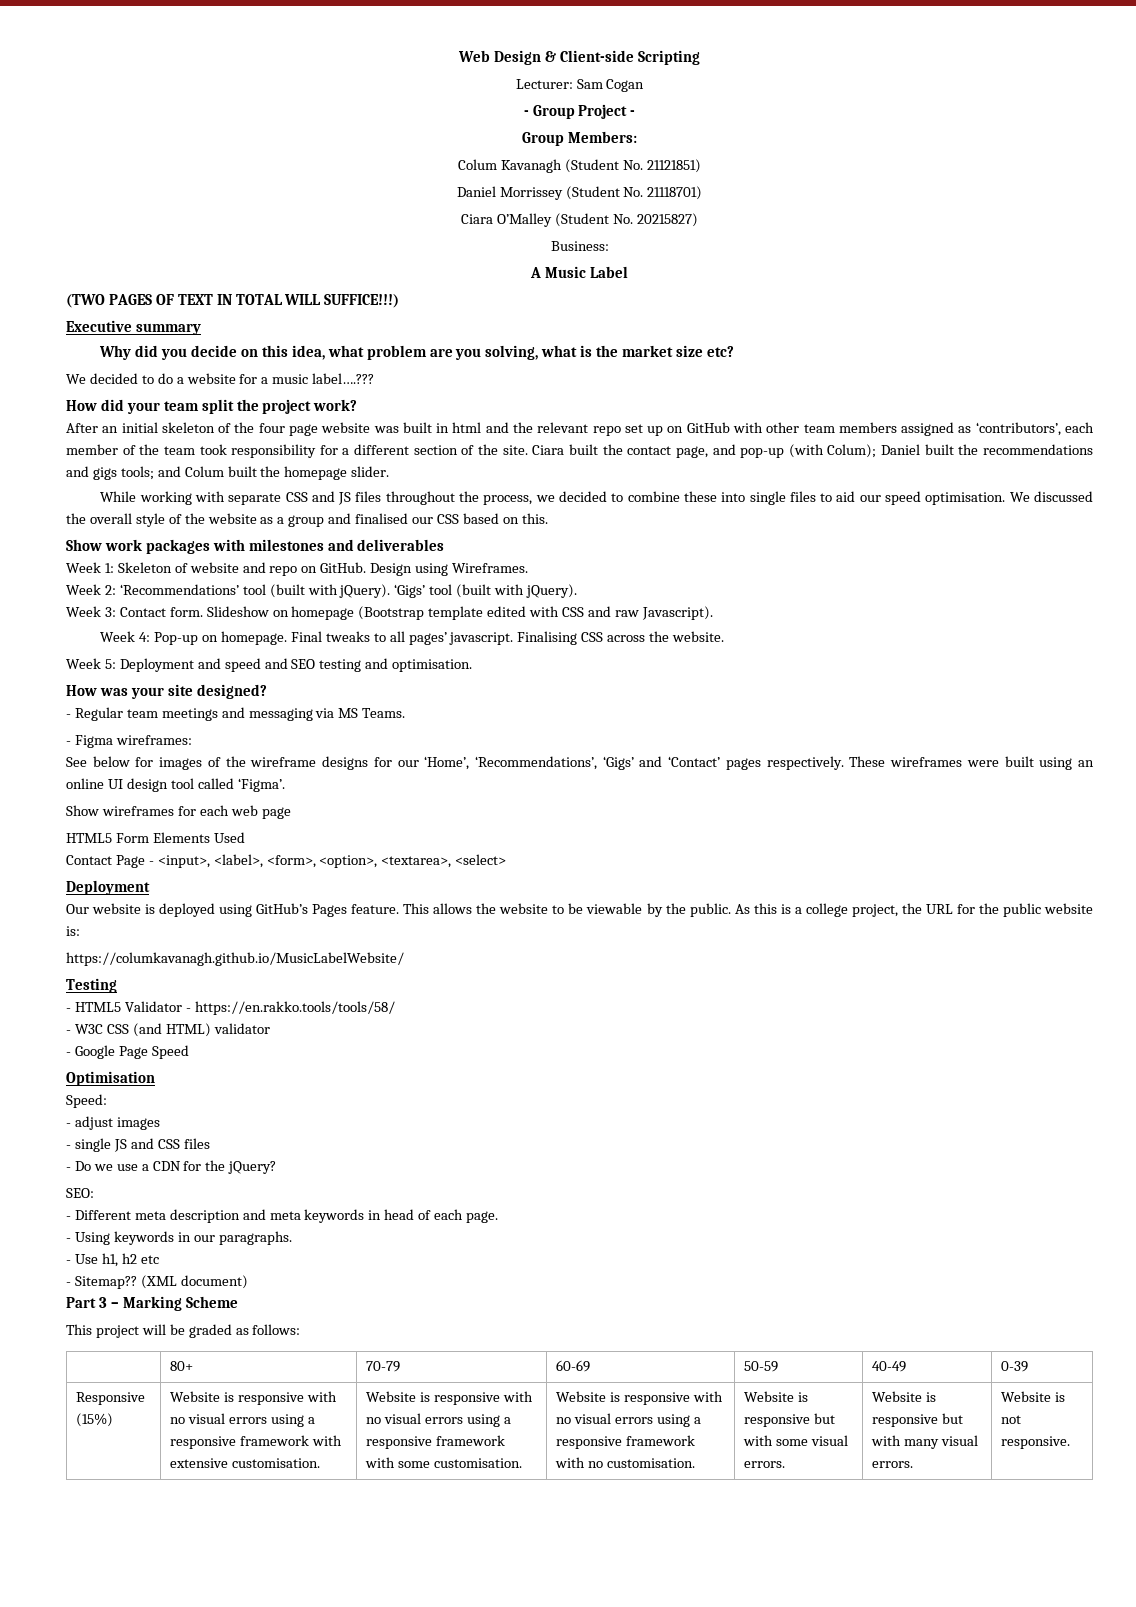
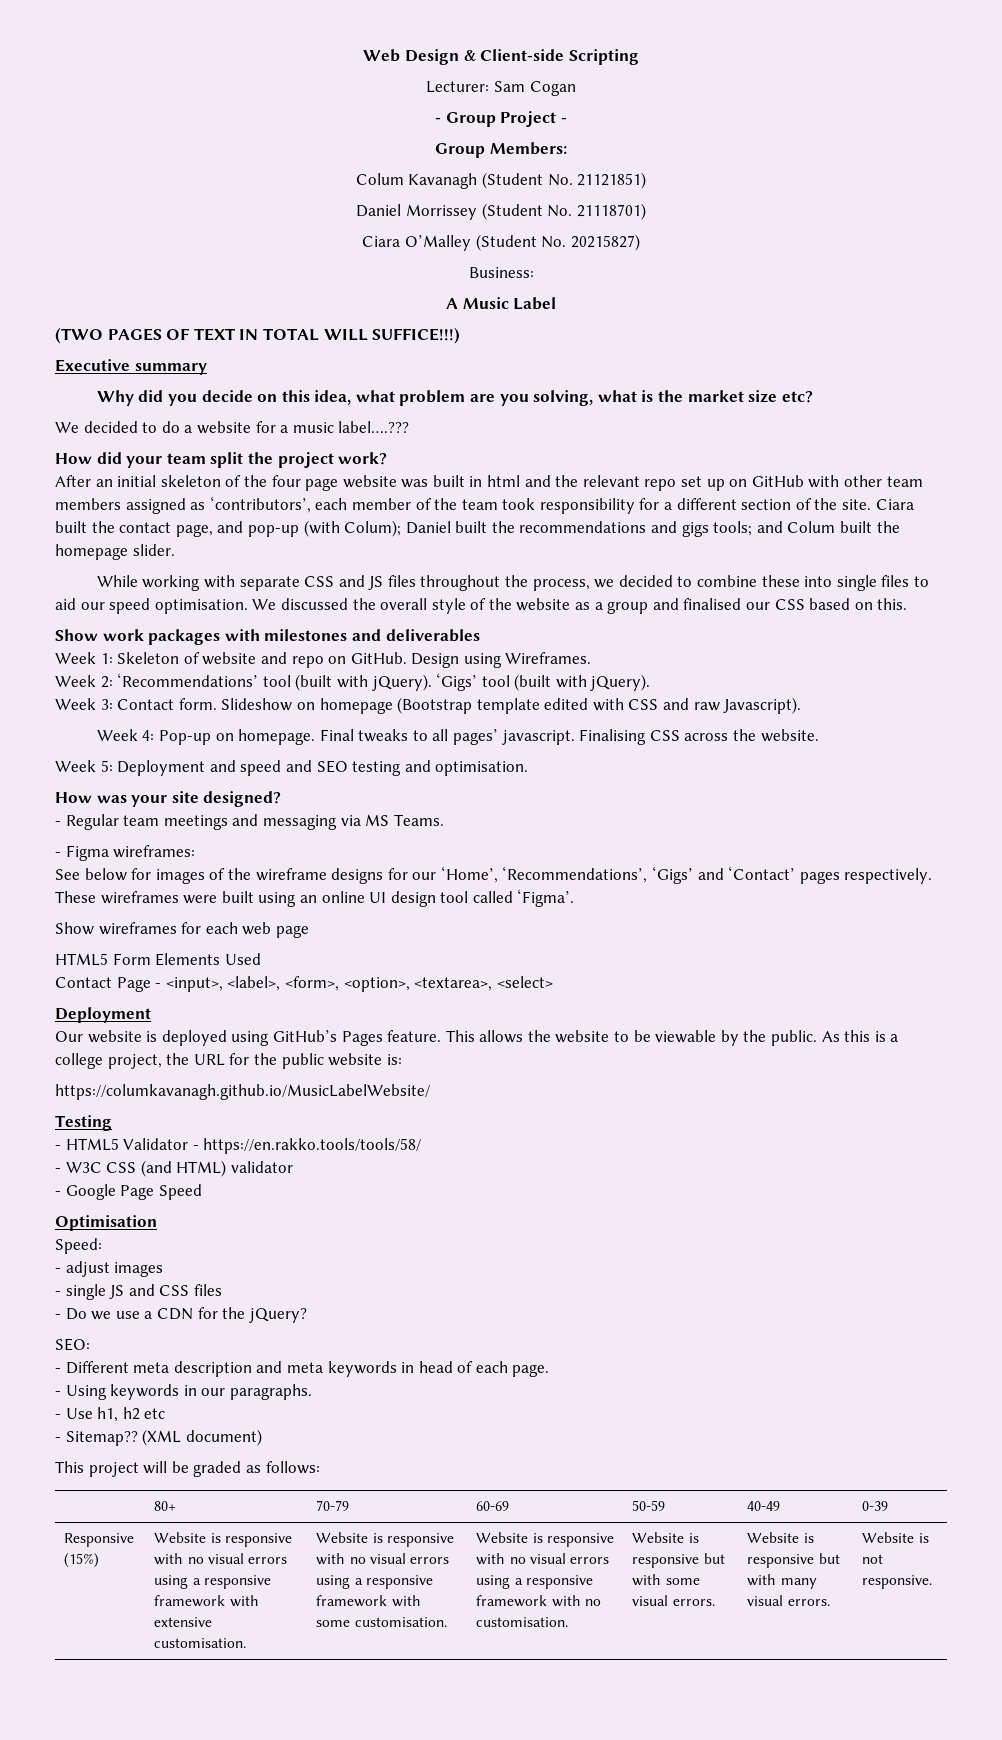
- Part 3 – Marking Scheme

